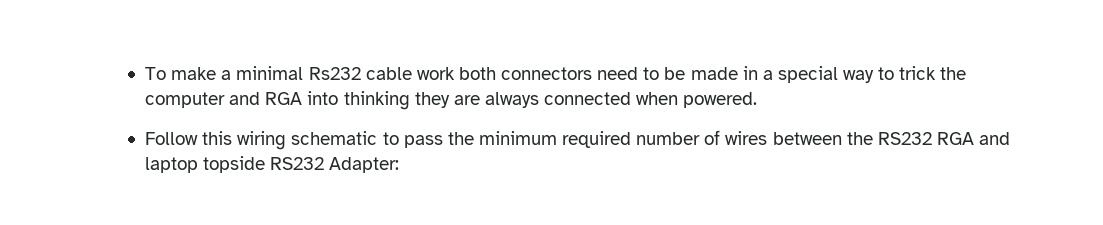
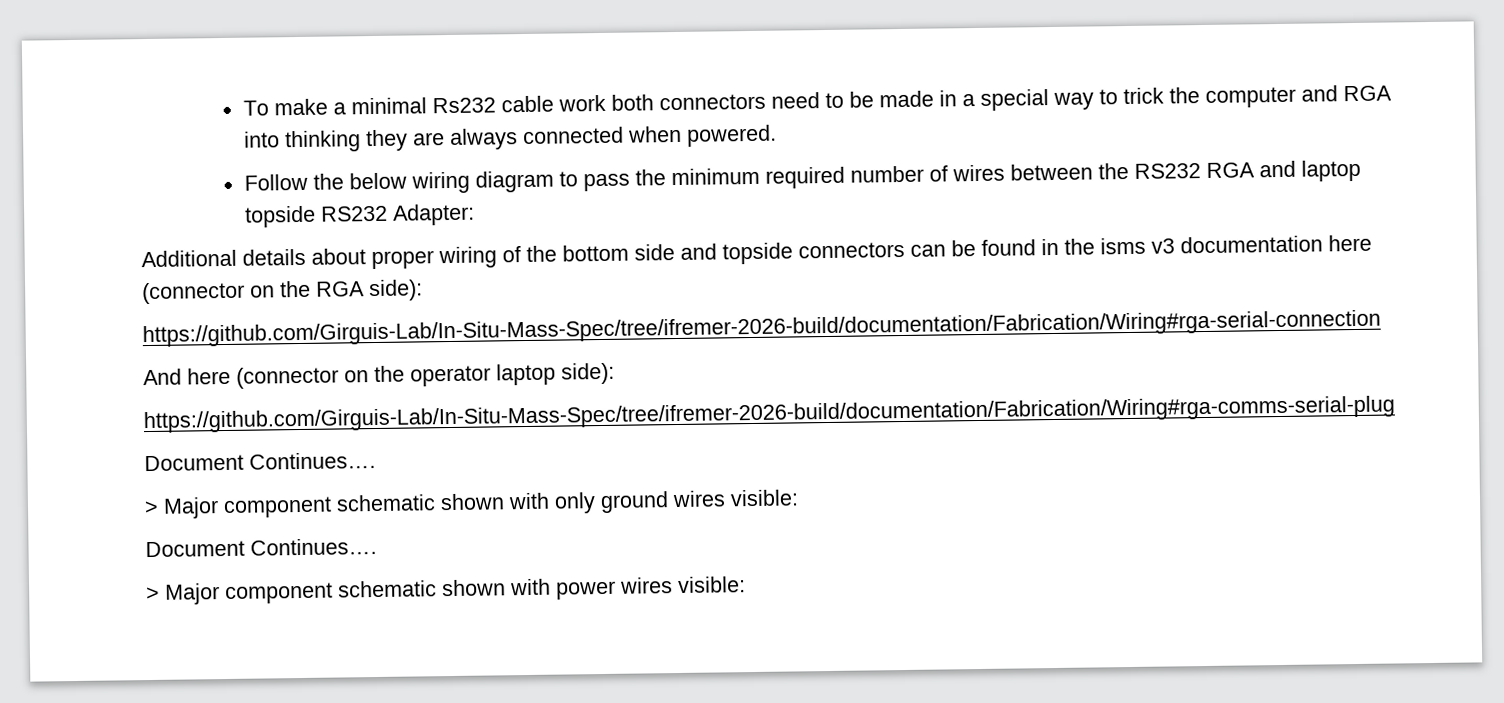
- Follow this wiring schematic to pass the minimum required number of wires between the RS232 RGA and laptop topside RS232 Adapter:
+ Follow the below wiring diagram to pass the minimum required number of wires between the RS232 RGA and laptop topside RS232 Adapter:
+ Additional details about proper wiring of the bottom side and topside connectors can be found in the isms v3 documentation here (connector on the RGA side):
+ https://github.com/Girguis-Lab/In-Situ-Mass-Spec/tree/ifremer-2026-build/documentation/Fabrication/Wiring#rga-serial-connection
+ And here (connector on the operator laptop side):
+ https://github.com/Girguis-Lab/In-Situ-Mass-Spec/tree/ifremer-2026-build/documentation/Fabrication/Wiring#rga-comms-serial-plug
+ Document Continues….
+ > Major component schematic shown with only ground wires visible:
+ Document Continues….
+ > Major component schematic shown with power wires visible:

